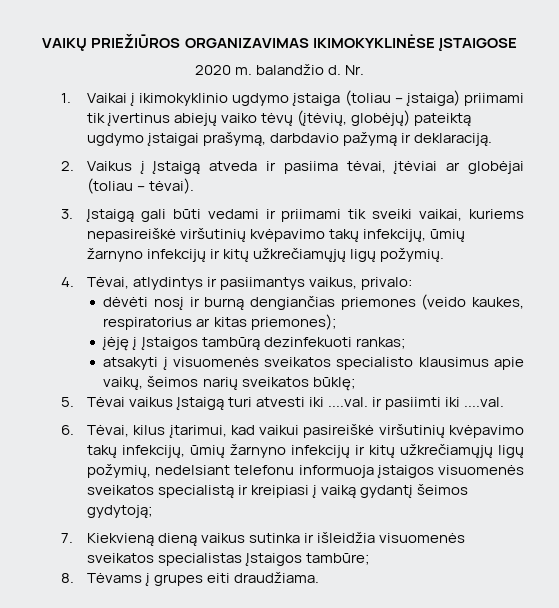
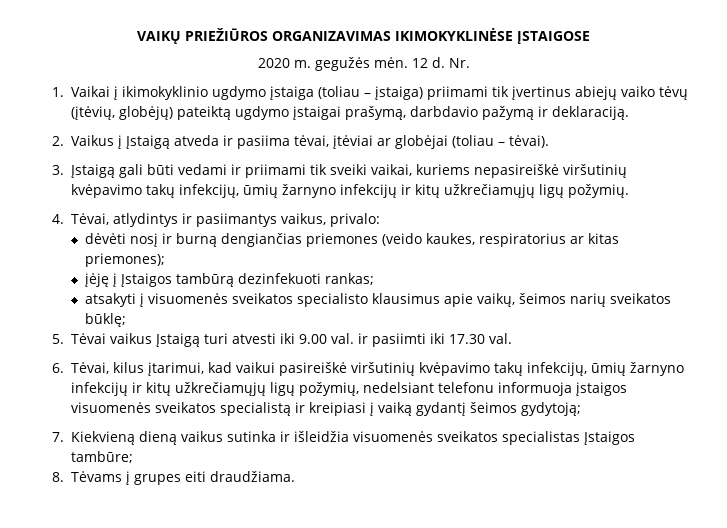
- 2020 m. balandžio d.
+ 2020 m. gegužės mėn. 12 d.
- 5. Tėvai vaikus Įstaigą turi atvesti iki ....val. ir pasiimti iki ....val.
+ 5. Tėvai vaikus Įstaigą turi atvesti iki 9.00 val. ir pasiimti iki 17.30 val.

